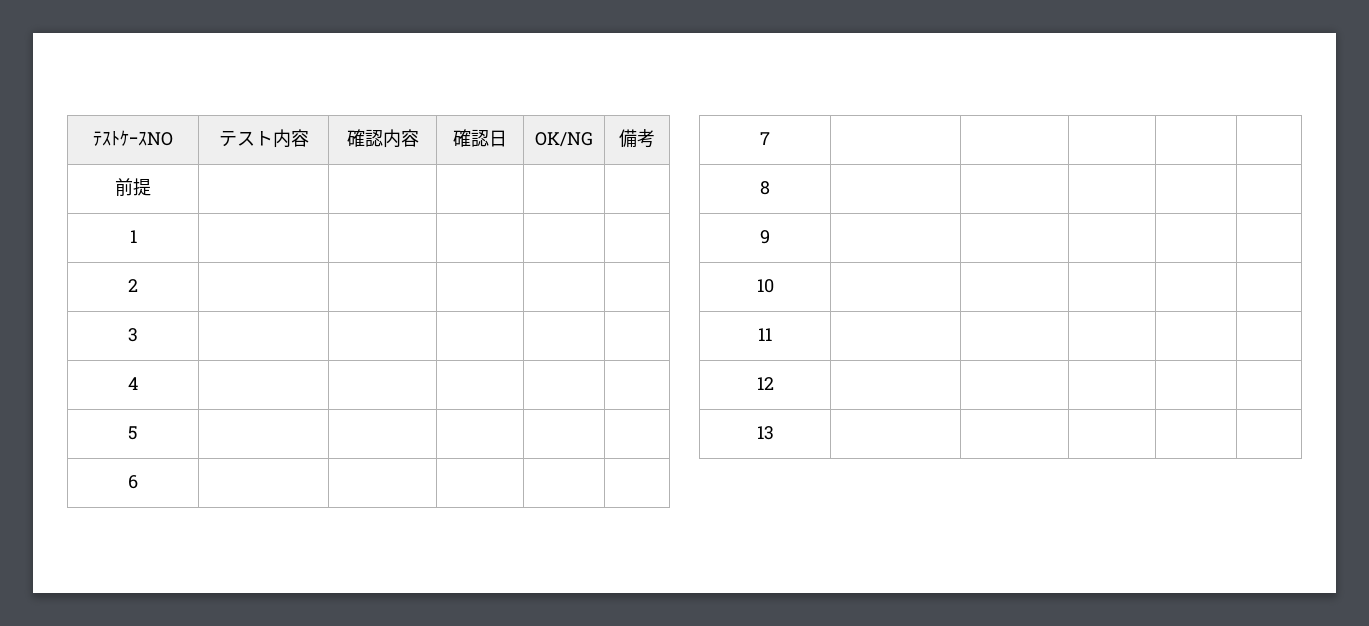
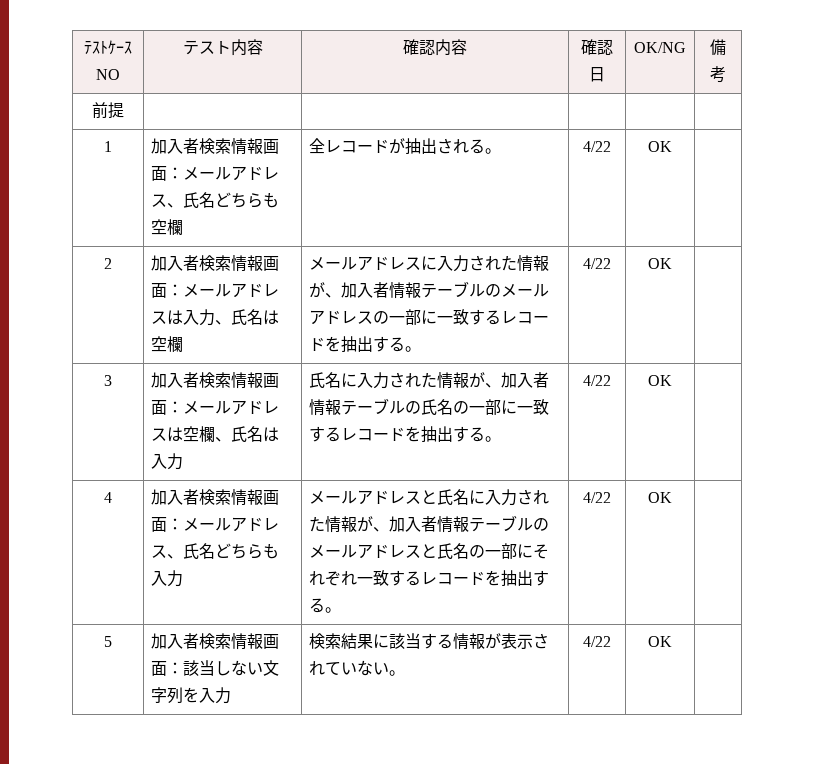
- 1 | | | | |
- 2 | | | | |
- 3 | | | | |
- 4 | | | | |
- 5 | | | | |
- 6 | | | | |
- 7 | | | | |
- 8 | | | | |
- 9 | | | | |
- 10 | | | | |
- 11 | | | | |
- 12 | | | | |
- 13 | | | | |
+ 1 | 加入者検索情報画面：メールアドレス、氏名どちらも空欄 | 全レコードが抽出される。 | 4/22 | OK |
+ 2 | 加入者検索情報画面：メールアドレスは入力、氏名は空欄 | メールアドレスに入力された情報が、加入者情報テーブルのメールアドレスの一部に一致するレコードを抽出する。 | 4/22 | OK |
+ 3 | 加入者検索情報画面：メールアドレスは空欄、氏名は入力 | 氏名に入力された情報が、加入者情報テーブルの氏名の一部に一致するレコードを抽出する。 | 4/22 | OK |
+ 4 | 加入者検索情報画面：メールアドレス、氏名どちらも入力 | メールアドレスと氏名に入力された情報が、加入者情報テーブルのメールアドレスと氏名の一部にそれぞれ一致するレコードを抽出する。 | 4/22 | OK |
+ 5 | 加入者検索情報画面：該当しない文字列を入力 | 検索結果に該当する情報が表示されていない。 | 4/22 | OK |

